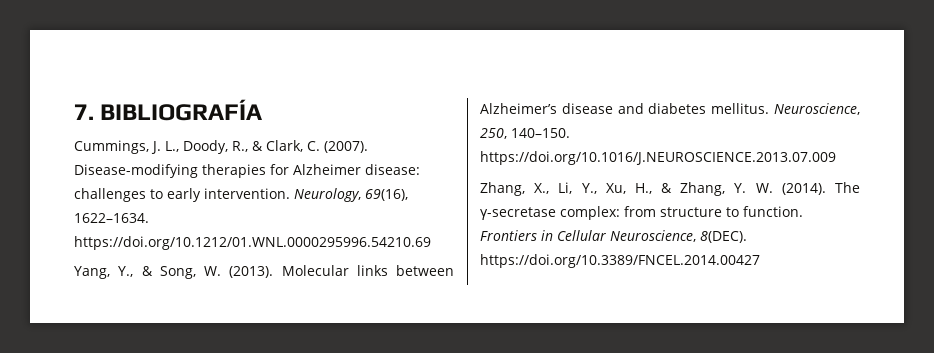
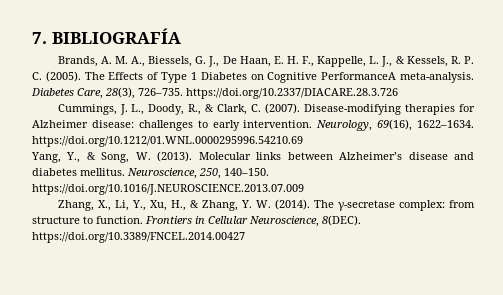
+ Brands, A. M. A., Biessels, G. J., De Haan, E. H. F., Kappelle, L. J., & Kessels, R. P. C. (2005). The Effects of Type 1 Diabetes on Cognitive PerformanceA meta-analysis. Diabetes Care, 28(3), 726–735. https://doi.org/10.2337/DIACARE.28.3.726

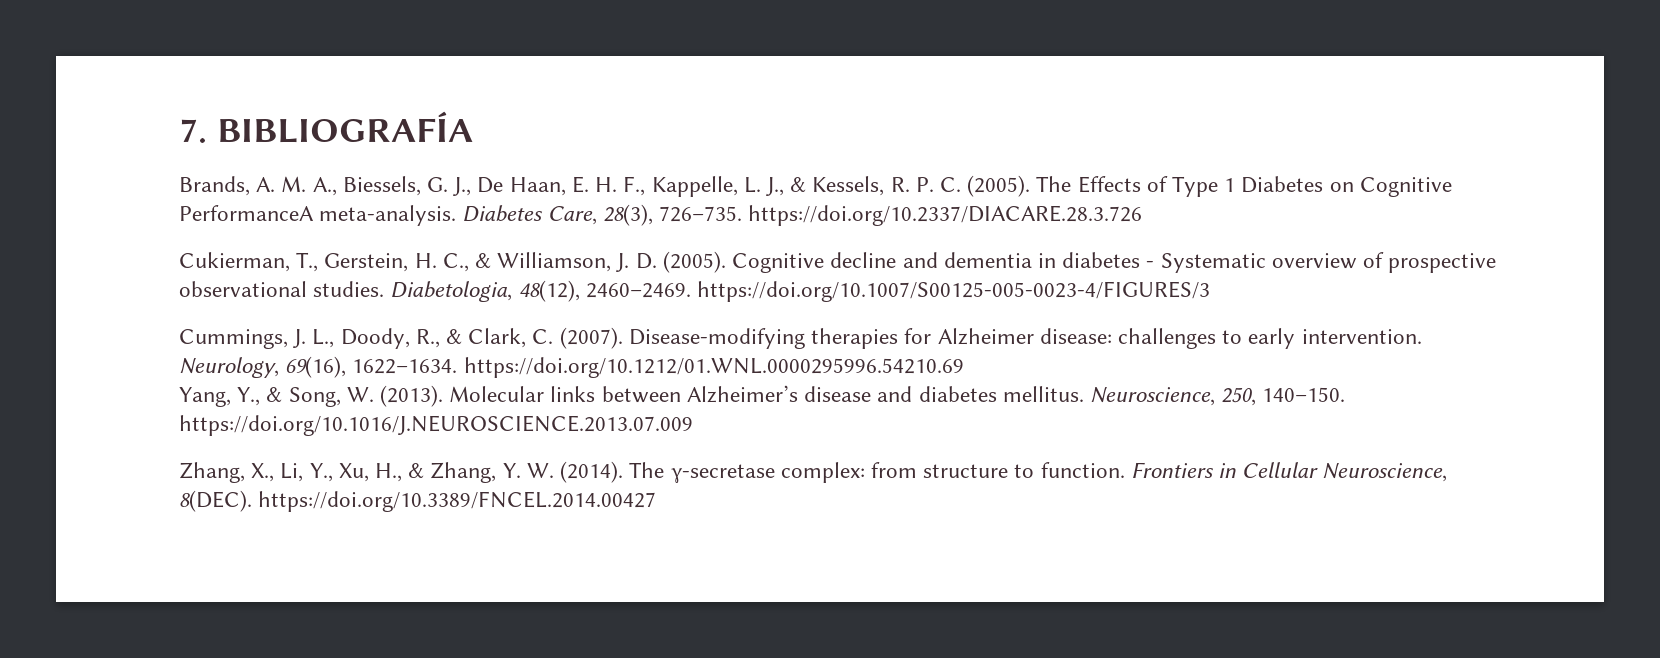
+ Cukierman, T., Gerstein, H. C., & Williamson, J. D. (2005). Cognitive decline and dementia in diabetes - Systematic overview of prospective observational studies. Diabetologia, 48(12), 2460–2469. https://doi.org/10.1007/S00125-005-0023-4/FIGURES/3

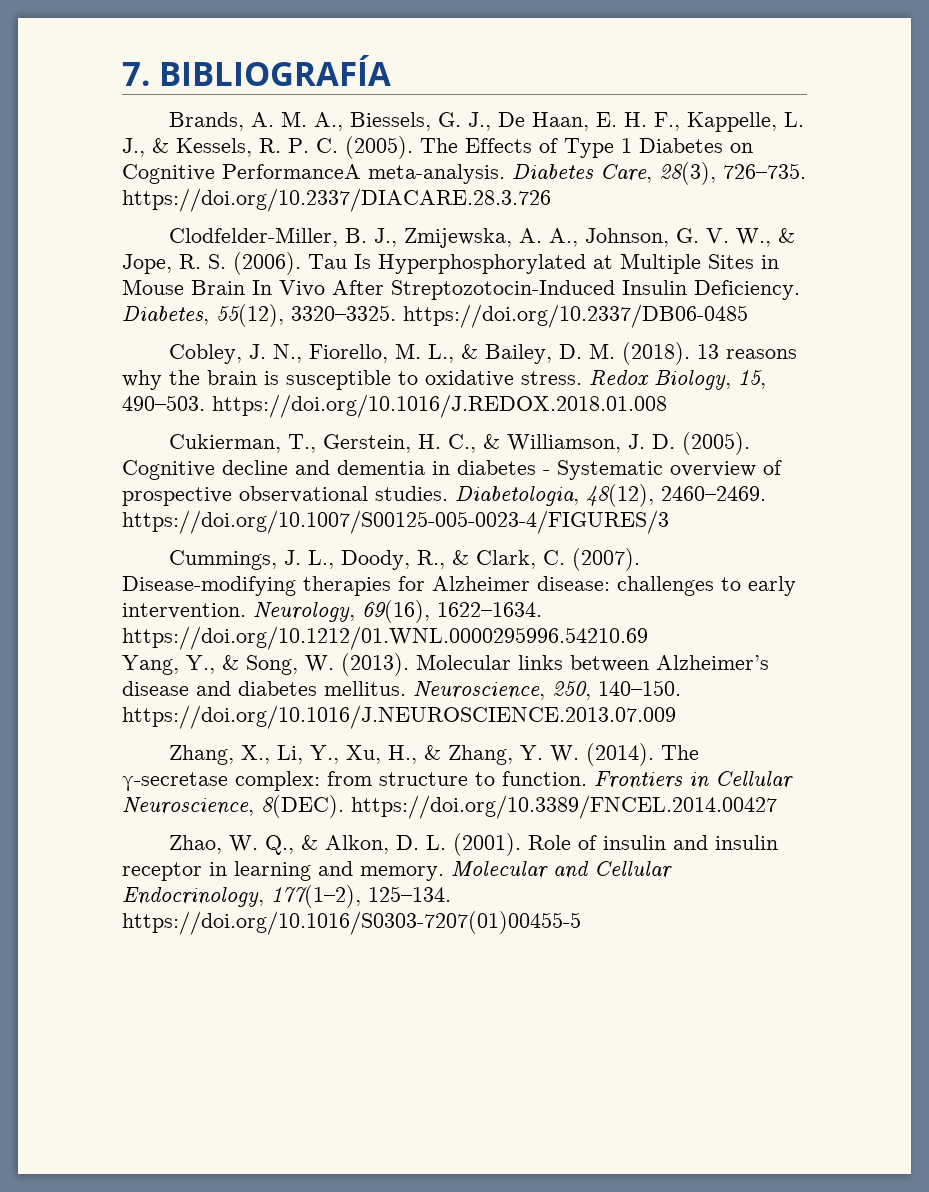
+ Clodfelder-Miller, B. J., Zmijewska, A. A., Johnson, G. V. W., & Jope, R. S. (2006). Tau Is Hyperphosphorylated at Multiple Sites in Mouse Brain In Vivo After Streptozotocin-Induced Insulin Deficiency. Diabetes, 55(12), 3320–3325. https://doi.org/10.2337/DB06-0485
+ Cobley, J. N., Fiorello, M. L., & Bailey, D. M. (2018). 13 reasons why the brain is susceptible to oxidative stress. Redox Biology, 15, 490–503. https://doi.org/10.1016/J.REDOX.2018.01.008
+ Zhao, W. Q., & Alkon, D. L. (2001). Role of insulin and insulin receptor in learning and memory. Molecular and Cellular Endocrinology, 177(1–2), 125–134. https://doi.org/10.1016/S0303-7207(01)00455-5

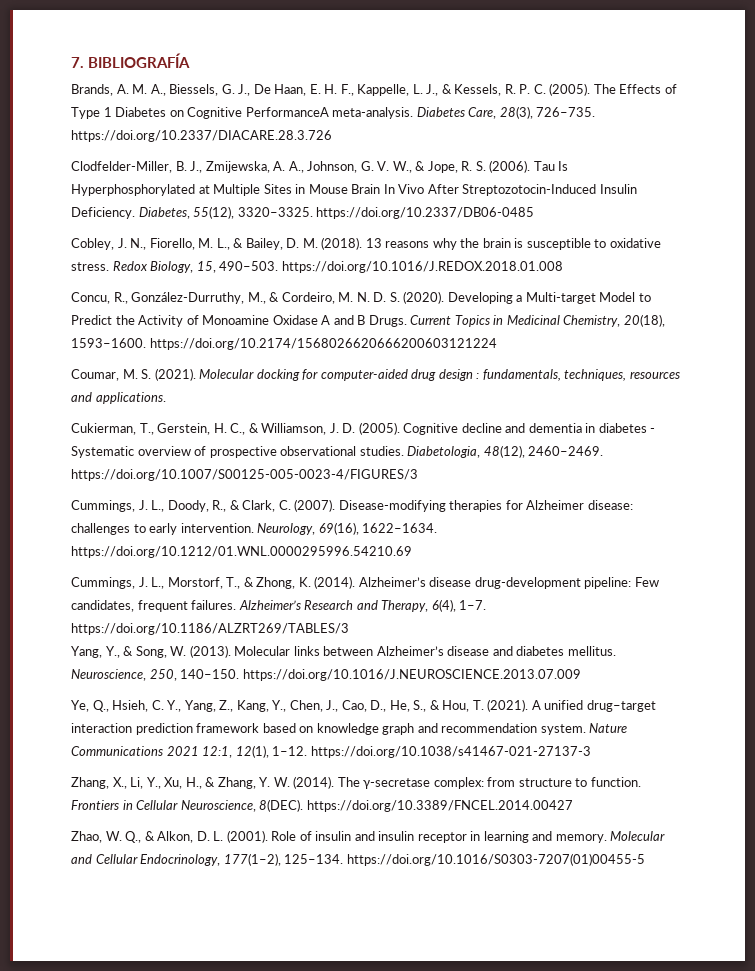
+ Concu, R., González-Durruthy, M., & Cordeiro, M. N. D. S. (2020). Developing a Multi-target Model to Predict the Activity of Monoamine Oxidase A and B Drugs. Current Topics in Medicinal Chemistry, 20(18), 1593–1600. https://doi.org/10.2174/1568026620666200603121224
+ Coumar, M. S. (2021). Molecular docking for computer-aided drug design : fundamentals, techniques, resources and applications.
+ Cummings, J. L., Morstorf, T., & Zhong, K. (2014). Alzheimer’s disease drug-development pipeline: Few candidates, frequent failures. Alzheimer’s Research and Therapy, 6(4), 1–7. https://doi.org/10.1186/ALZRT269/TABLES/3
+ Ye, Q., Hsieh, C. Y., Yang, Z., Kang, Y., Chen, J., Cao, D., He, S., & Hou, T. (2021). A unified drug–target interaction prediction framework based on knowledge graph and recommendation system. Nature Communications 2021 12:1, 12(1), 1–12. https://doi.org/10.1038/s41467-021-27137-3

